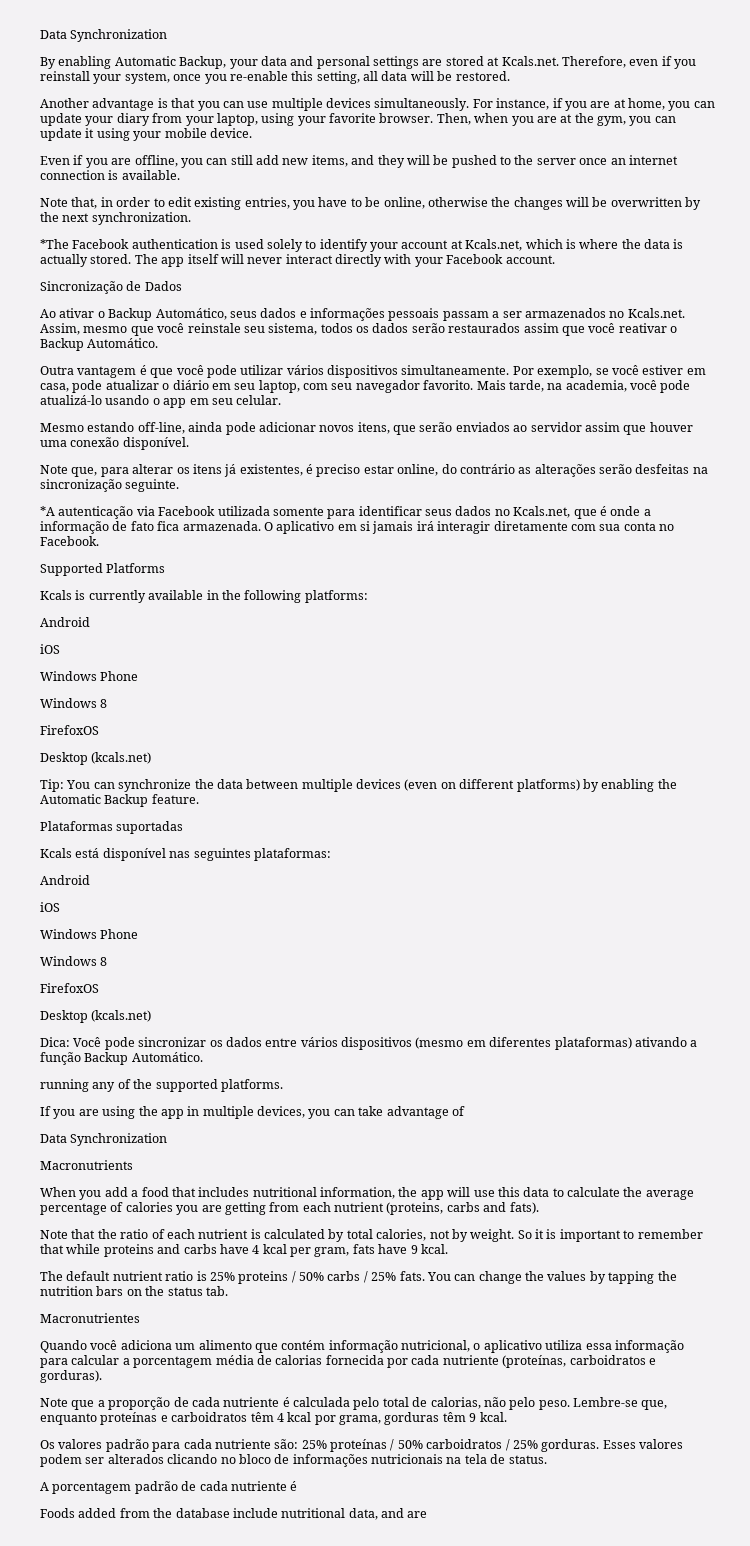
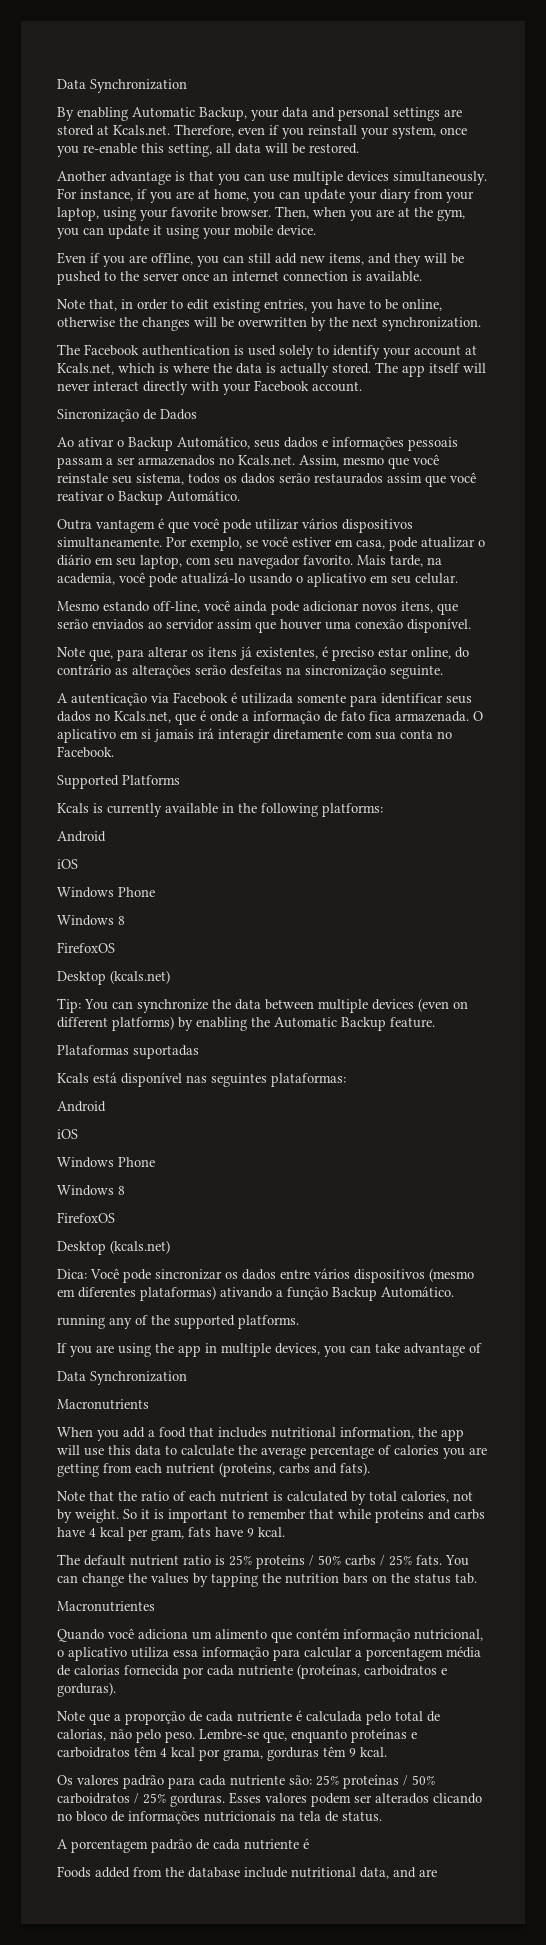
- *The Facebook authentication is used solely to identify your account at Kcals.net, which is where the data is actually stored.
+ The Facebook authentication is used solely to identify your account at Kcals.net, which is where the data is actually stored.
- Mais tarde, na academia, você pode atualizá-lo usando o app em seu celular.
+ Mais tarde, na academia, você pode atualizá-lo usando o aplicativo em seu celular.
- Mesmo estando off-line, ainda pode adicionar novos itens, que serão enviados ao servidor assim que houver uma conexão disponível.
+ Mesmo estando off-line, você ainda pode adicionar novos itens, que serão enviados ao servidor assim que houver uma conexão disponível.
- *A autenticação via Facebook utilizada somente para identificar seus dados no Kcals.net, que é onde a informação de fato fica armazenada.
+ A autenticação via Facebook é utilizada somente para identificar seus dados no Kcals.net, que é onde a informação de fato fica armazenada.

